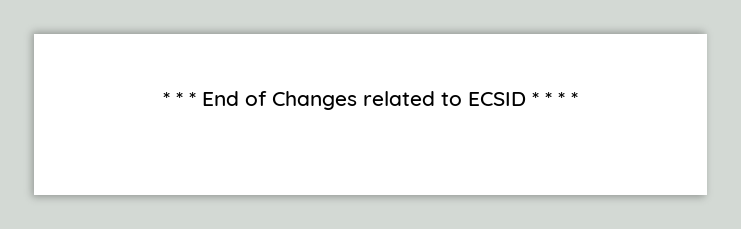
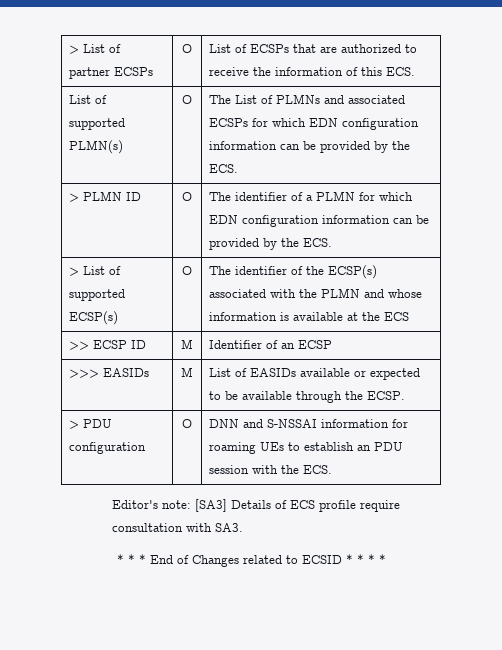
+ > List of partner ECSPs | O | List of ECSPs that are authorized to receive the information of this ECS.
+ List of supported PLMN(s) | O | The List of PLMNs and associated ECSPs for which EDN configuration information can be provided by the ECS.
+ > PLMN ID | O | The identifier of a PLMN for which EDN configuration information can be provided by the ECS.
+ > List of supported ECSP(s) | O | The identifier of the ECSP(s) associated with the PLMN and whose information is available at the ECS
+ >> ECSP ID | M | Identifier of an ECSP
+ >>> EASIDs | M | List of EASIDs available or expected to be available through the ECSP.
+ > PDU configuration | O | DNN and S-NSSAI information for roaming UEs to establish an PDU session with the ECS.
+ Editor's note: [SA3] Details of ECS profile require consultation with SA3.

